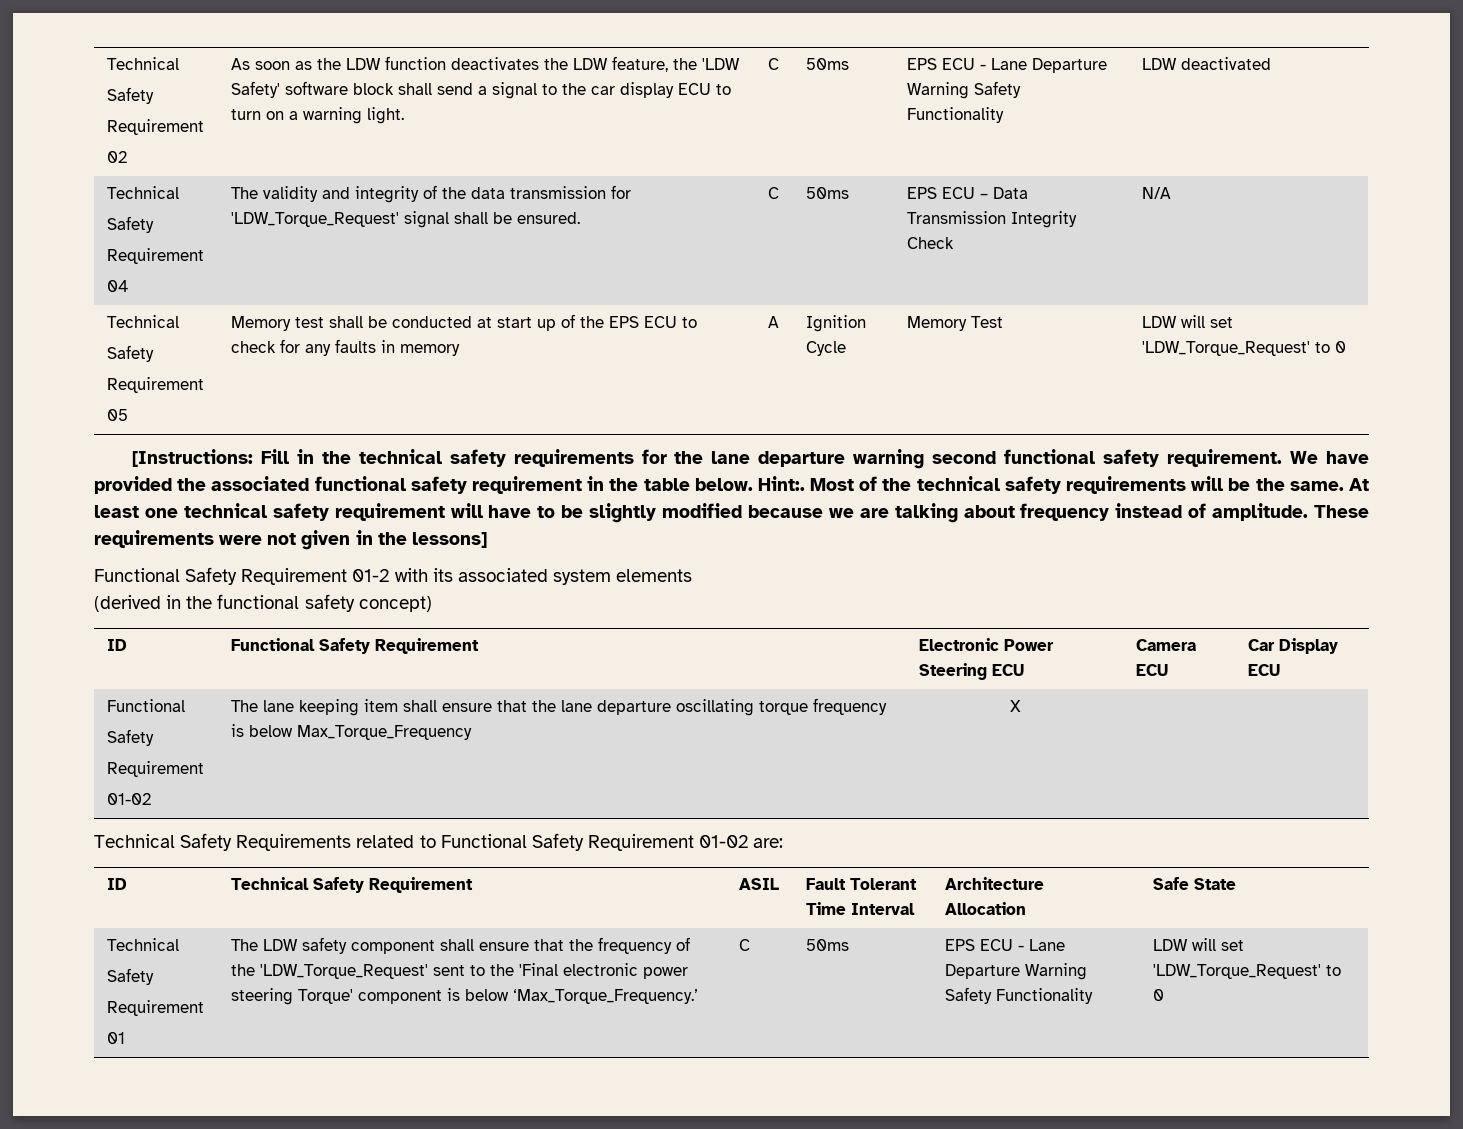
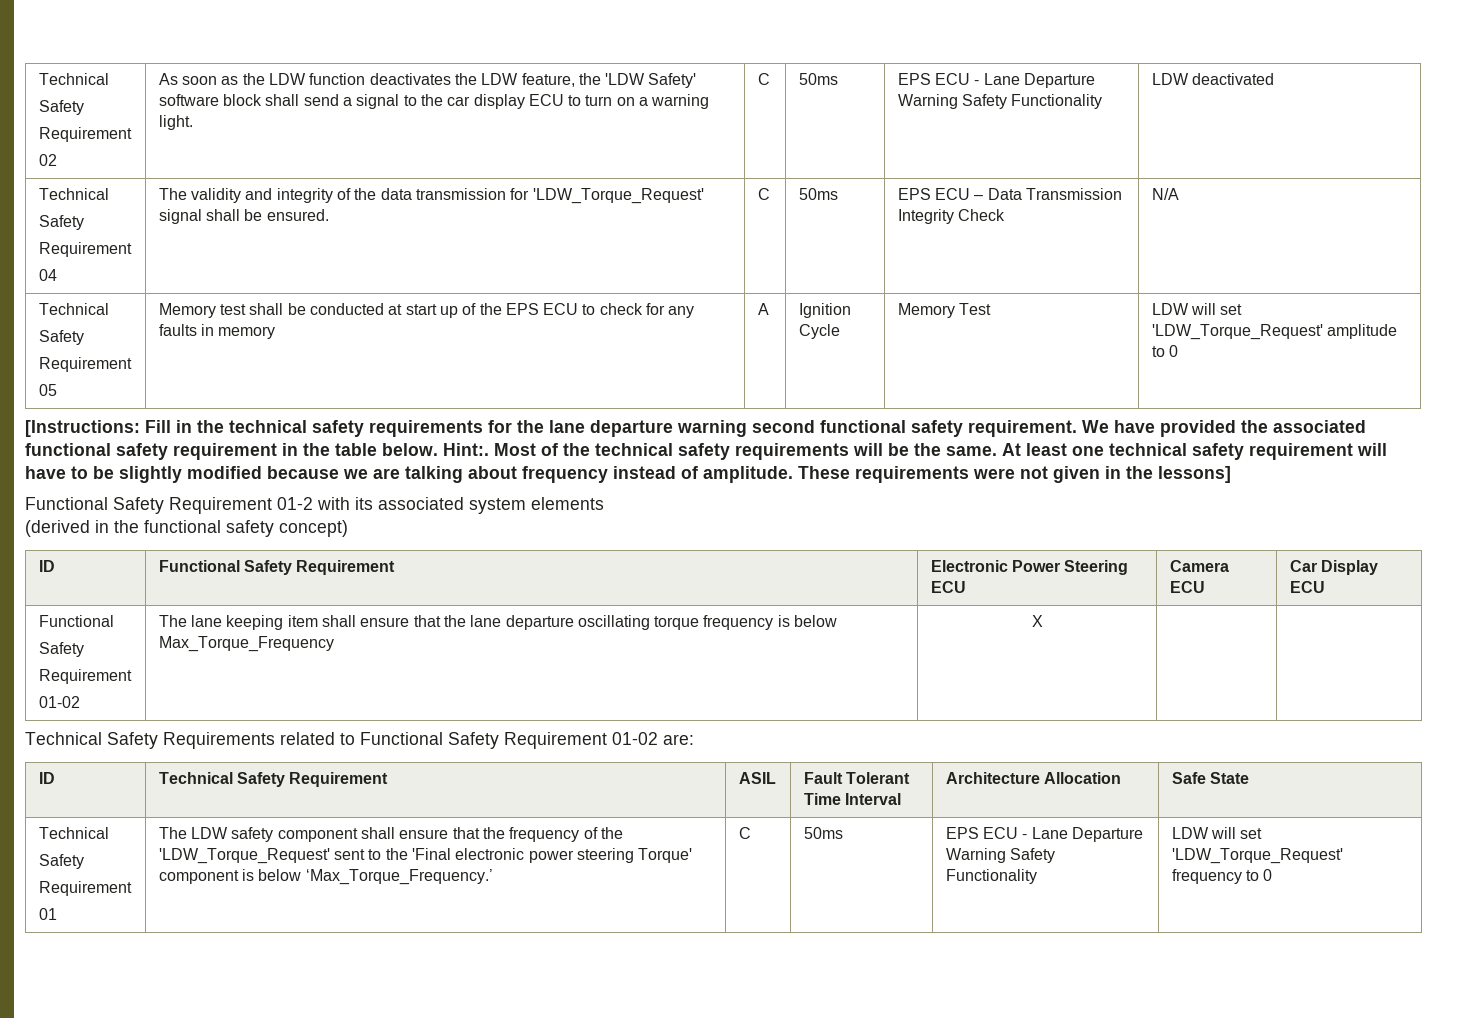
  LDW deactivated
  Technical
  Safety
  Requirement
  04 | The validity and integrity of the data transmission for 'LDW_Torque_Request' signal shall be ensured. | C | 50ms | EPS ECU – Data Transmission Integrity Check | N/A
  Technical
  Safety
  Requirement
- 05 | Memory test shall be conducted at start up of the EPS ECU to check for any faults in memory | A | Ignition Cycle | Memory Test | LDW will set 'LDW_Torque_Request' to 0
+ 05 | Memory test shall be conducted at start up of the EPS ECU to check for any faults in memory | A | Ignition Cycle | Memory Test | LDW will set 'LDW_Torque_Request' amplitude to 0
- EPS ECU - Lane Departure Warning Safety Functionality | LDW will set 'LDW_Torque_Request' to 0
+ EPS ECU - Lane Departure Warning Safety Functionality | LDW will set 'LDW_Torque_Request' frequency to 0

